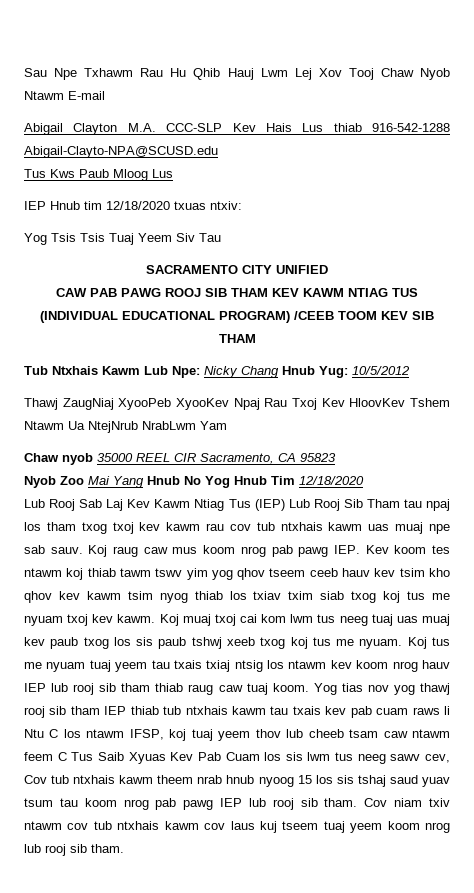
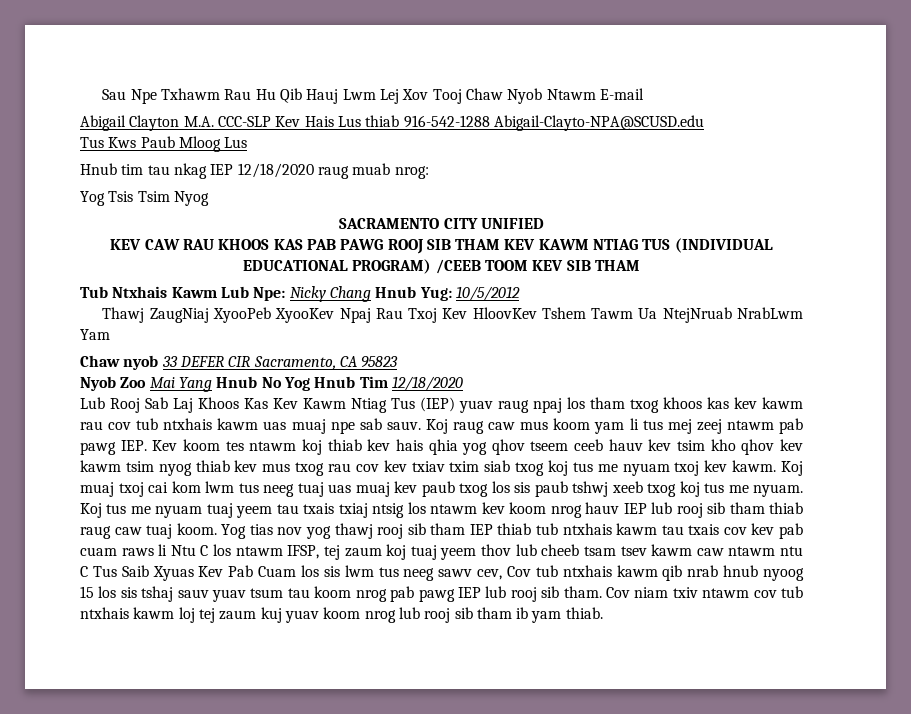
- Sau Npe Txhawm Rau Hu Qhib Hauj Lwm Lej Xov Tooj Chaw Nyob Ntawm E-mail
+ Sau Npe Txhawm Rau Hu Qib Hauj Lwm Lej Xov Tooj Chaw Nyob Ntawm E-mail
- IEP Hnub tim 12/18/2020 txuas ntxiv:
- Yog Tsis Tsis Tuaj Yeem Siv Tau
+ Hnub tim tau nkag IEP 12/18/2020 raug muab nrog:
+ Yog Tsis Tsim Nyog
  SACRAMENTO CITY UNIFIED
- CAW PAB PAWG ROOJ SIB THAM KEV KAWM NTIAG TUS (INDIVIDUAL EDUCATIONAL PROGRAM) /CEEB TOOM KEV SIB THAM
+ KEV CAW RAU KHOOS KAS PAB PAWG ROOJ SIB THAM KEV KAWM NTIAG TUS (INDIVIDUAL EDUCATIONAL PROGRAM) /CEEB TOOM KEV SIB THAM
- Thawj ZaugNiaj XyooPeb XyooKev Npaj Rau Txoj Kev HloovKev Tshem Ntawm Ua NtejNrub NrabLwm Yam
+ Thawj ZaugNiaj XyooPeb XyooKev Npaj Rau Txoj Kev HloovKev Tshem Tawm Ua NtejNruab NrabLwm Yam
- Chaw nyob 35000 REEL CIR Sacramento, CA 95823
+ Chaw nyob 33 DEFER CIR Sacramento, CA 95823
- Lub Rooj Sab Laj Kev Kawm Ntiag Tus (IEP) Lub Rooj Sib Tham tau npaj los tham txog txoj kev kawm rau cov tub ntxhais kawm uas muaj npe sab sauv.
+ Lub Rooj Sab Laj Khoos Kas Kev Kawm Ntiag Tus (IEP) yuav raug npaj los tham txog khoos kas kev kawm rau cov tub ntxhais kawm uas muaj npe sab sauv.
- Koj raug caw mus koom nrog pab pawg IEP. Kev koom tes ntawm koj thiab tawm tswv yim yog qhov tseem ceeb hauv kev tsim kho qhov kev kawm tsim nyog thiab los txiav txim siab txog koj tus me nyuam txoj kev kawm.
+ Koj raug caw mus koom yam li tus mej zeej ntawm pab pawg IEP. Kev koom tes ntawm koj thiab kev hais qhia yog qhov tseem ceeb hauv kev tsim kho qhov kev kawm tsim nyog thiab kev mus txog rau cov kev txiav txim siab txog koj tus me nyuam txoj kev kawm.
- Yog tias nov yog thawj rooj sib tham IEP thiab tub ntxhais kawm tau txais kev pab cuam raws li Ntu C los ntawm IFSP, koj tuaj yeem thov lub cheeb tsam caw ntawm feem C Tus Saib Xyuas Kev Pab Cuam los sis lwm tus neeg sawv cev, Cov tub ntxhais kawm theem nrab hnub nyoog 15 los sis tshaj saud yuav tsum tau koom nrog pab pawg IEP lub rooj sib tham.
+ Yog tias nov yog thawj rooj sib tham IEP thiab tub ntxhais kawm tau txais cov kev pab cuam raws li Ntu C los ntawm IFSP, tej zaum koj tuaj yeem thov lub cheeb tsam tsev kawm caw ntawm ntu C Tus Saib Xyuas Kev Pab Cuam los sis lwm tus neeg sawv cev, Cov tub ntxhais kawm qib nrab hnub nyoog 15 los sis tshaj sauv yuav tsum tau koom nrog pab pawg IEP lub rooj sib tham.
- Cov niam txiv ntawm cov tub ntxhais kawm cov laus kuj tseem tuaj yeem koom nrog lub rooj sib tham.
+ Cov niam txiv ntawm cov tub ntxhais kawm loj tej zaum kuj yuav koom nrog lub rooj sib tham ib yam thiab.

